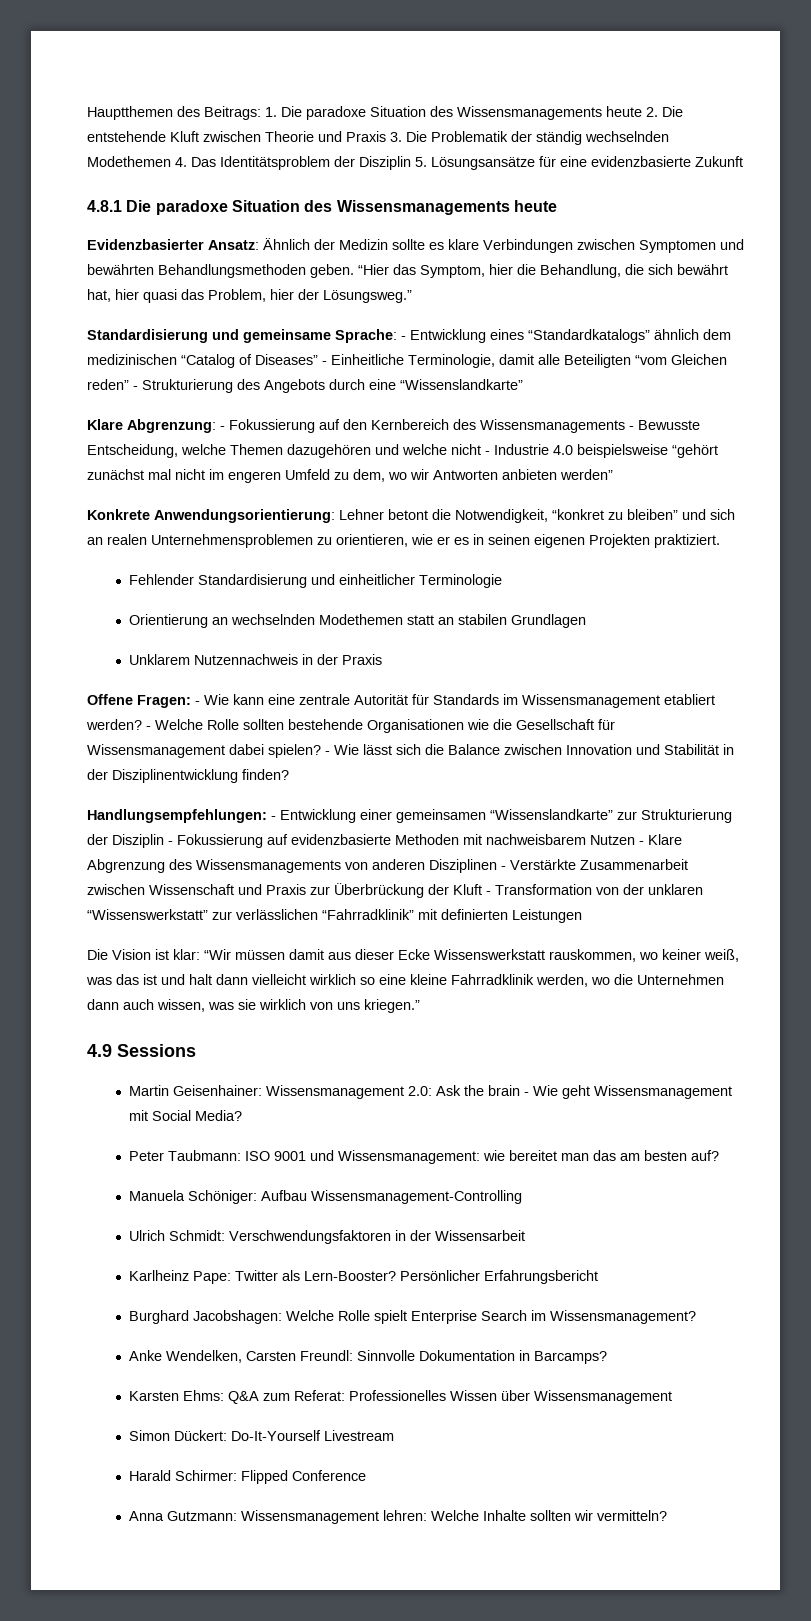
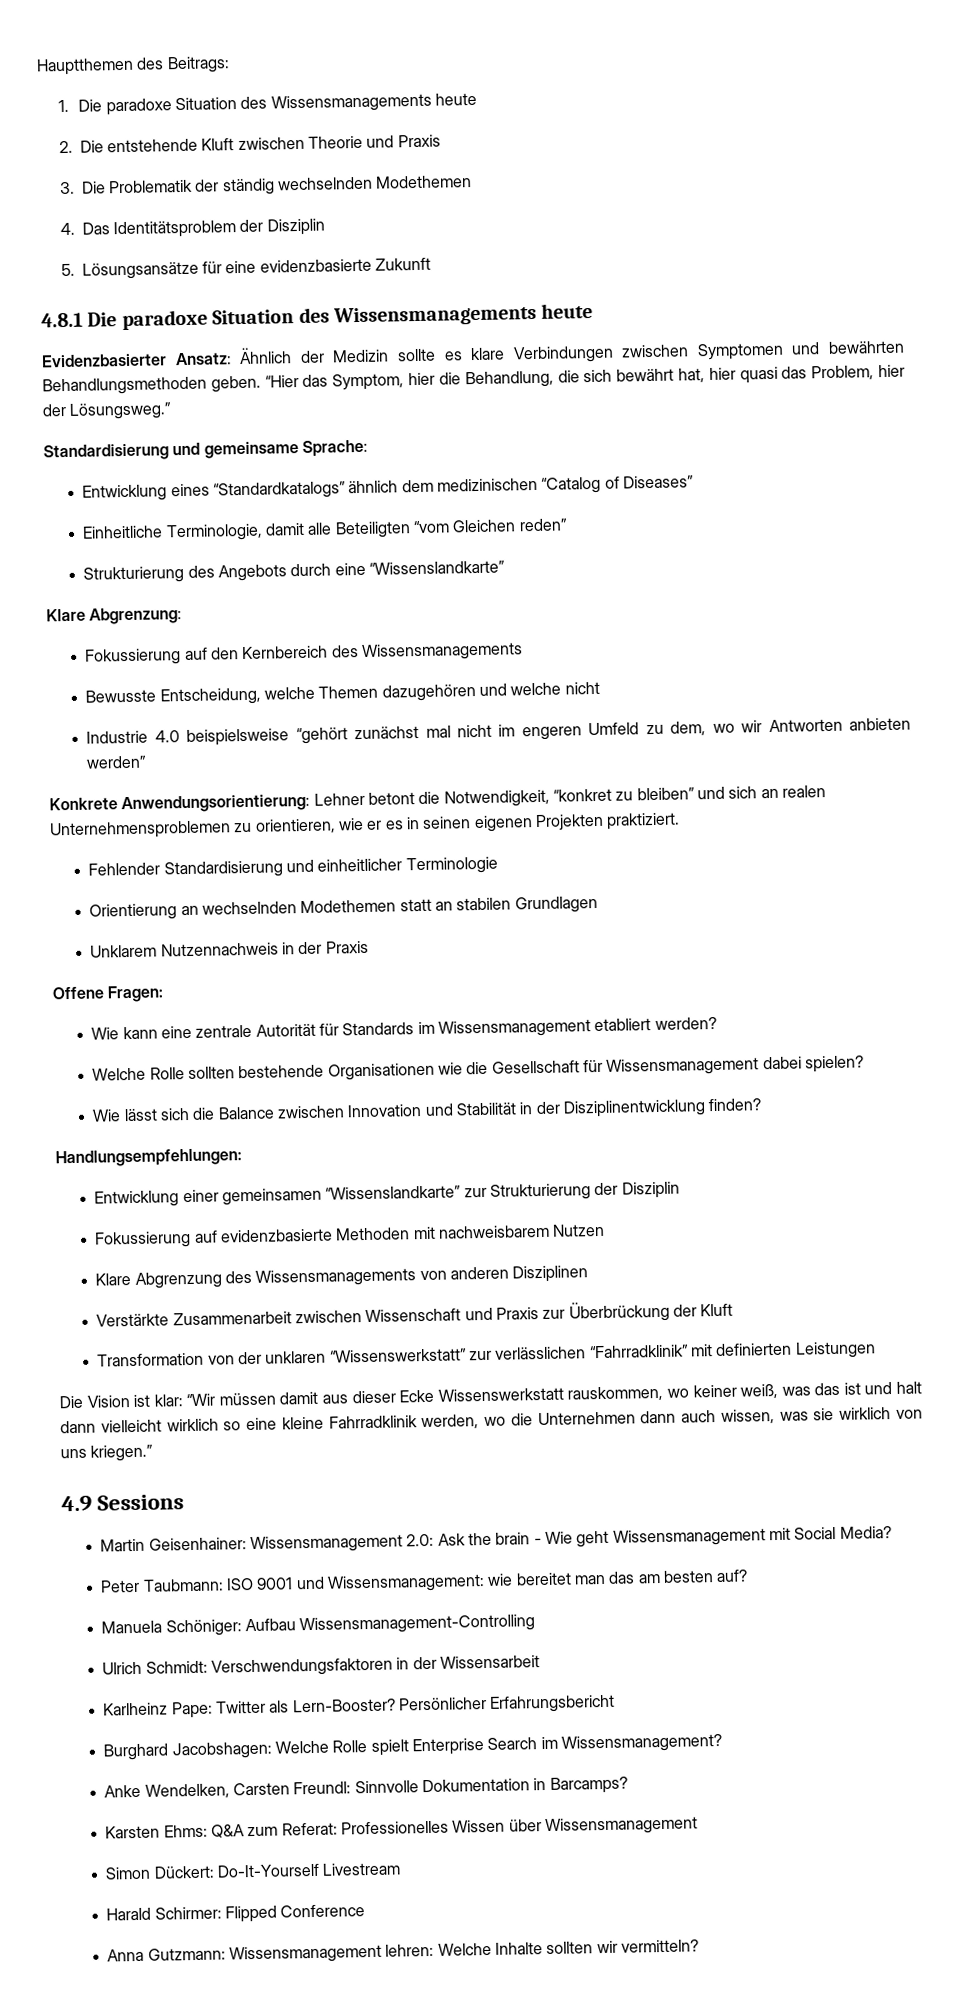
- Hauptthemen des Beitrags: 1. Die paradoxe Situation des Wissensmanagements heute 2. Die entstehende Kluft zwischen Theorie und Praxis 3. Die Problematik der ständig wechselnden Modethemen 4. Das Identitätsproblem der Disziplin 5. Lösungsansätze für eine evidenzbasierte Zukunft
+ Hauptthemen des Beitrags:
+ 1. Die paradoxe Situation des Wissensmanagements heute
+ 2. Die entstehende Kluft zwischen Theorie und Praxis
+ 3. Die Problematik der ständig wechselnden Modethemen
+ 4. Das Identitätsproblem der Disziplin
+ 5. Lösungsansätze für eine evidenzbasierte Zukunft
- Standardisierung und gemeinsame Sprache: - Entwicklung eines “Standardkatalogs” ähnlich dem medizinischen “Catalog of Diseases” - Einheitliche Terminologie, damit alle Beteiligten “vom Gleichen reden” - Strukturierung des Angebots durch eine “Wissenslandkarte”
+ Standardisierung und gemeinsame Sprache:
+ Entwicklung eines “Standardkatalogs” ähnlich dem medizinischen “Catalog of Diseases”
+ Einheitliche Terminologie, damit alle Beteiligten “vom Gleichen reden”
+ Strukturierung des Angebots durch eine “Wissenslandkarte”
- Klare Abgrenzung: - Fokussierung auf den Kernbereich des Wissensmanagements - Bewusste Entscheidung, welche Themen dazugehören und welche nicht - Industrie 4.0 beispielsweise “gehört zunächst mal nicht im engeren Umfeld zu dem, wo wir Antworten anbieten werden”
+ Klare Abgrenzung:
+ Fokussierung auf den Kernbereich des Wissensmanagements
+ Bewusste Entscheidung, welche Themen dazugehören und welche nicht
+ Industrie 4.0 beispielsweise “gehört zunächst mal nicht im engeren Umfeld zu dem, wo wir Antworten anbieten werden”
- Offene Fragen: - Wie kann eine zentrale Autorität für Standards im Wissensmanagement etabliert werden? - Welche Rolle sollten bestehende Organisationen wie die Gesellschaft für Wissensmanagement dabei spielen? - Wie lässt sich die Balance zwischen Innovation und Stabilität in der Disziplinentwicklung finden?
+ Offene Fragen:
+ Wie kann eine zentrale Autorität für Standards im Wissensmanagement etabliert werden?
+ Welche Rolle sollten bestehende Organisationen wie die Gesellschaft für Wissensmanagement dabei spielen?
+ Wie lässt sich die Balance zwischen Innovation und Stabilität in der Disziplinentwicklung finden?
- Handlungsempfehlungen: - Entwicklung einer gemeinsamen “Wissenslandkarte” zur Strukturierung der Disziplin - Fokussierung auf evidenzbasierte Methoden mit nachweisbarem Nutzen - Klare Abgrenzung des Wissensmanagements von anderen Disziplinen - Verstärkte Zusammenarbeit zwischen Wissenschaft und Praxis zur Überbrückung der Kluft - Transformation von der unklaren “Wissenswerkstatt” zur verlässlichen “Fahrradklinik” mit definierten Leistungen
+ Handlungsempfehlungen:
+ Entwicklung einer gemeinsamen “Wissenslandkarte” zur Strukturierung der Disziplin
+ Fokussierung auf evidenzbasierte Methoden mit nachweisbarem Nutzen
+ Klare Abgrenzung des Wissensmanagements von anderen Disziplinen
+ Verstärkte Zusammenarbeit zwischen Wissenschaft und Praxis zur Überbrückung der Kluft
+ Transformation von der unklaren “Wissenswerkstatt” zur verlässlichen “Fahrradklinik” mit definierten Leistungen

